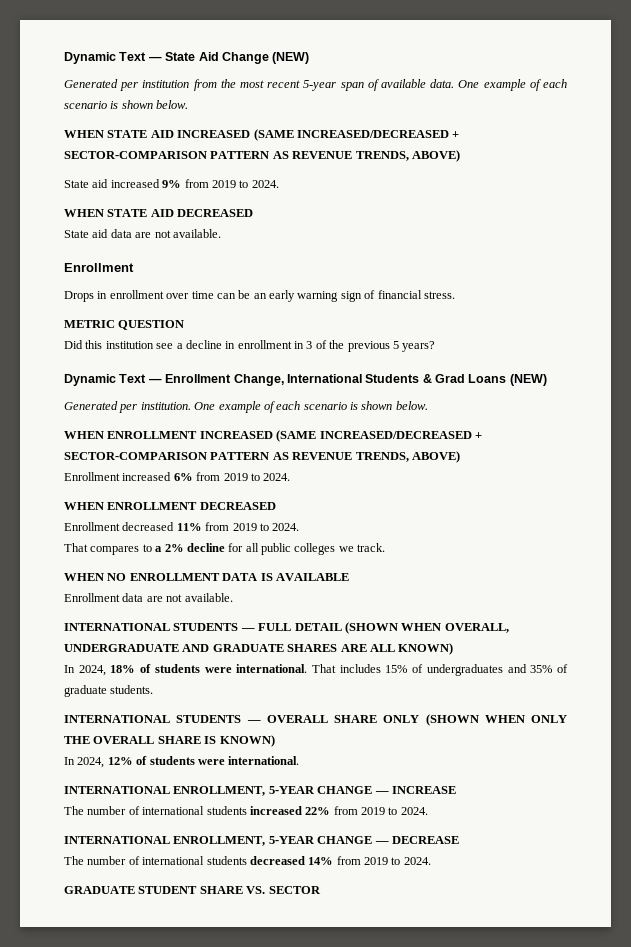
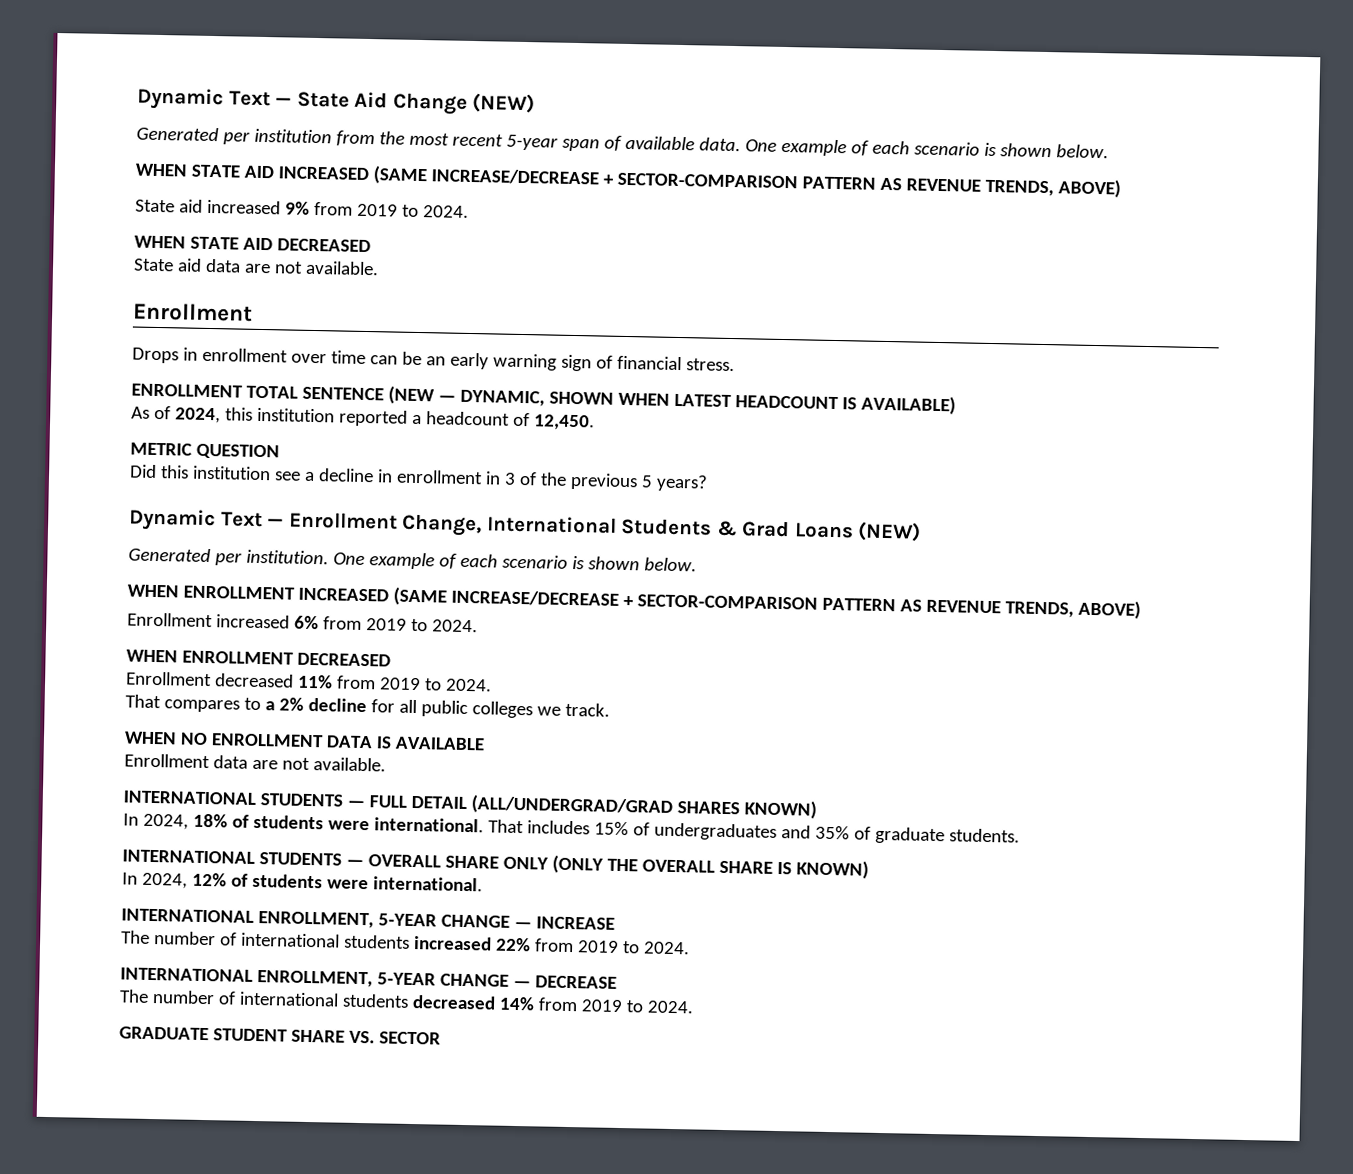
- WHEN STATE AID INCREASED (SAME INCREASED/DECREASED + SECTOR-COMPARISON PATTERN AS REVENUE TRENDS, ABOVE)
+ WHEN STATE AID INCREASED (SAME INCREASE/DECREASE + SECTOR-COMPARISON PATTERN AS REVENUE TRENDS, ABOVE)
+ ENROLLMENT TOTAL SENTENCE (NEW — DYNAMIC, SHOWN WHEN LATEST HEADCOUNT IS AVAILABLE)
+ As of 2024, this institution reported a headcount of 12,450.
- WHEN ENROLLMENT INCREASED (SAME INCREASED/DECREASED + SECTOR-COMPARISON PATTERN AS REVENUE TRENDS, ABOVE)
+ WHEN ENROLLMENT INCREASED (SAME INCREASE/DECREASE + SECTOR-COMPARISON PATTERN AS REVENUE TRENDS, ABOVE)
- INTERNATIONAL STUDENTS — FULL DETAIL (SHOWN WHEN OVERALL, UNDERGRADUATE AND GRADUATE SHARES ARE ALL KNOWN)
+ INTERNATIONAL STUDENTS — FULL DETAIL (ALL/UNDERGRAD/GRAD SHARES KNOWN)
- INTERNATIONAL STUDENTS — OVERALL SHARE ONLY (SHOWN WHEN ONLY THE OVERALL SHARE IS KNOWN)
+ INTERNATIONAL STUDENTS — OVERALL SHARE ONLY (ONLY THE OVERALL SHARE IS KNOWN)

